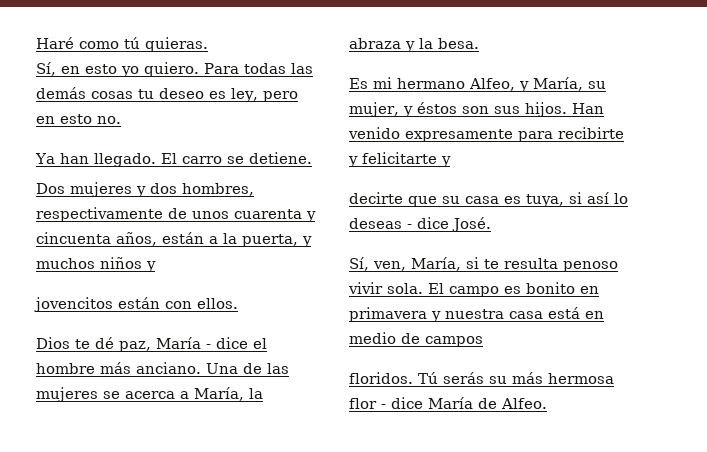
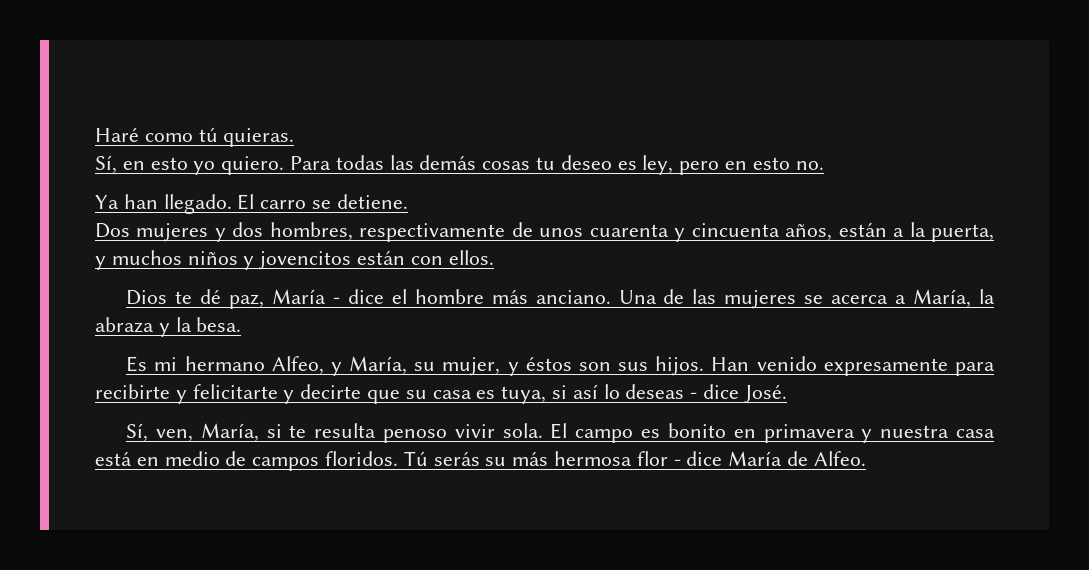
- Dos mujeres y dos hombres, respectivamente de unos cuarenta y cincuenta años, están a la puerta, y muchos niños y
- jovencitos están con ellos.
+ Dos mujeres y dos hombres, respectivamente de unos cuarenta y cincuenta años, están a la puerta, y muchos niños y jovencitos están con ellos.
- Han venido expresamente para recibirte y felicitarte y
- decirte que su casa es tuya, si así lo deseas - dice José.
+ Han venido expresamente para recibirte y felicitarte y decirte que su casa es tuya, si así lo deseas - dice José.
- El campo es bonito en primavera y nuestra casa está en medio de campos
- floridos.
+ El campo es bonito en primavera y nuestra casa está en medio de campos floridos.

